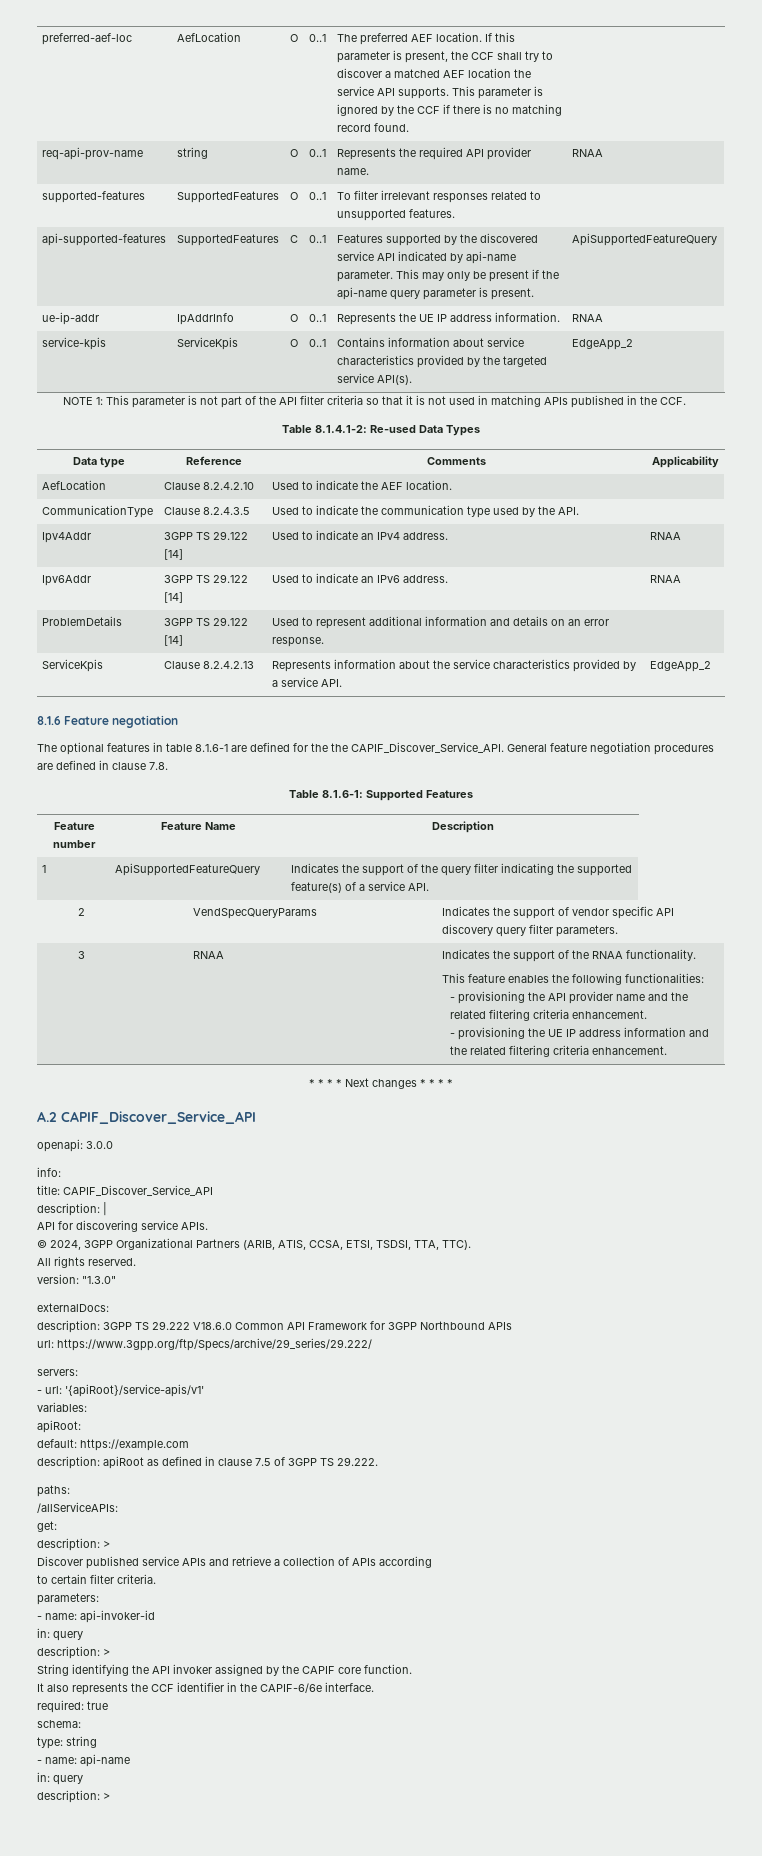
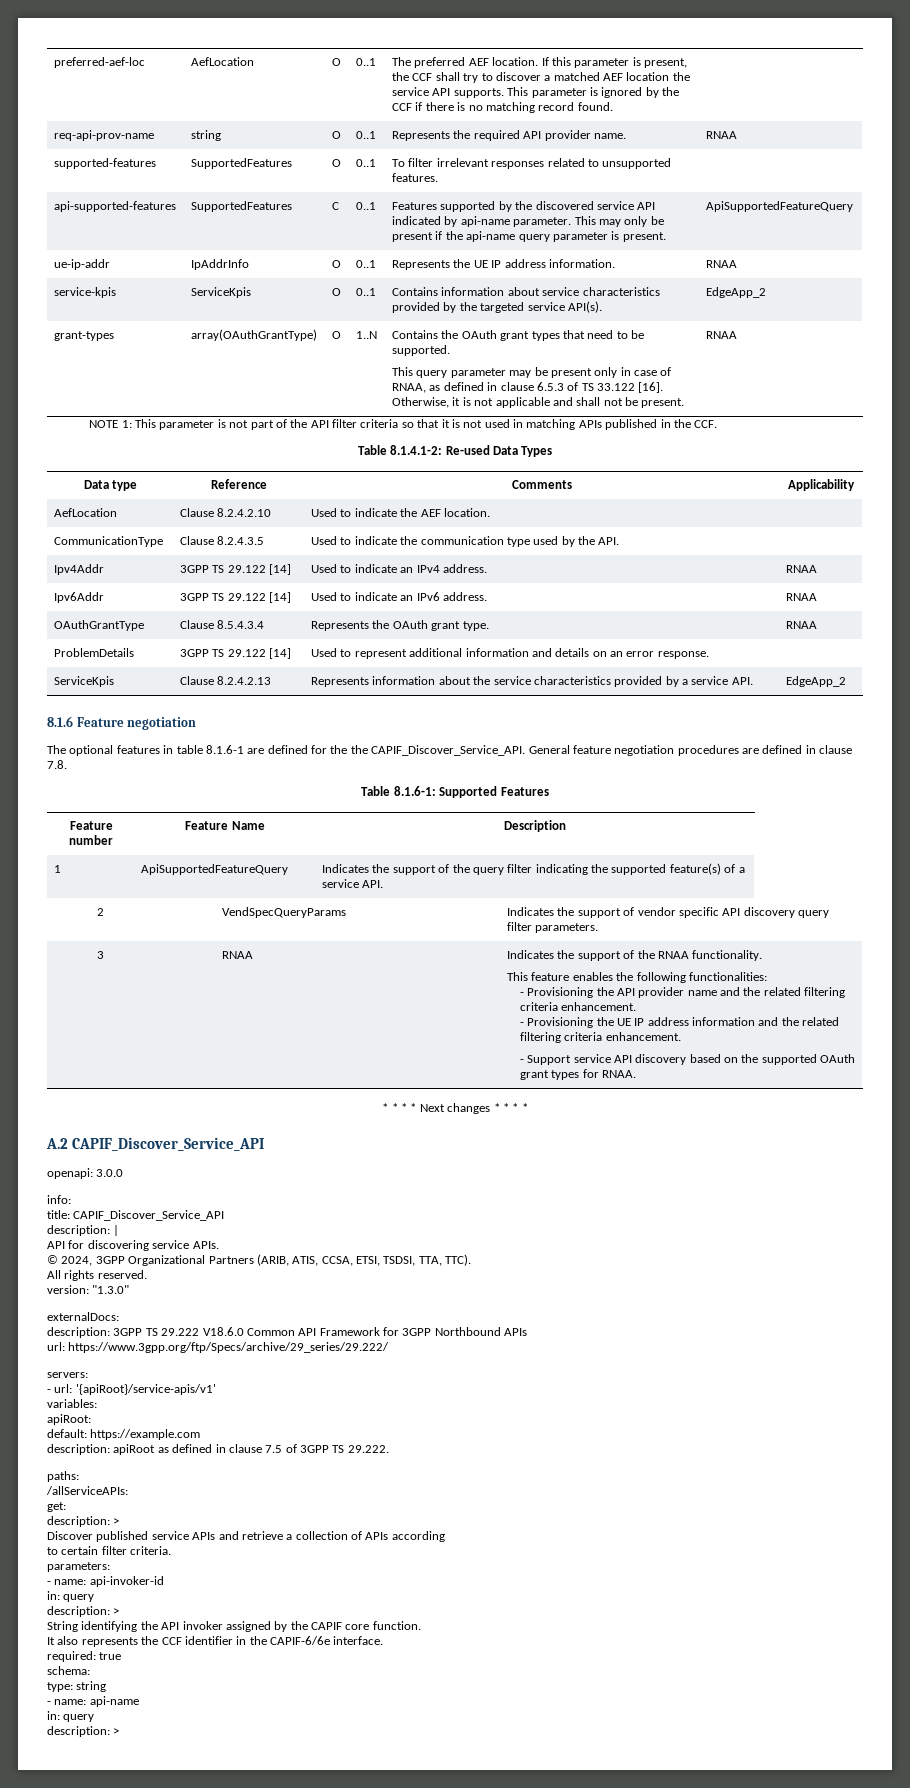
+ grant-types | array(OAuthGrantType) | O | 1..N | Contains the OAuth grant types that need to be supported.
+ This query parameter may be present only in case of RNAA, as defined in clause 6.5.3 of TS 33.122 [16]. Otherwise, it is not applicable and shall not be present. | RNAA
+ OAuthGrantType | Clause 8.5.4.3.4 | Represents the OAuth grant type. | RNAA
- - provisioning the API provider name and the related filtering criteria enhancement.
+ - Provisioning the API provider name and the related filtering criteria enhancement.
- - provisioning the UE IP address information and the related filtering criteria enhancement.
+ - Provisioning the UE IP address information and the related filtering criteria enhancement.
+ - Support service API discovery based on the supported OAuth grant types for RNAA.

